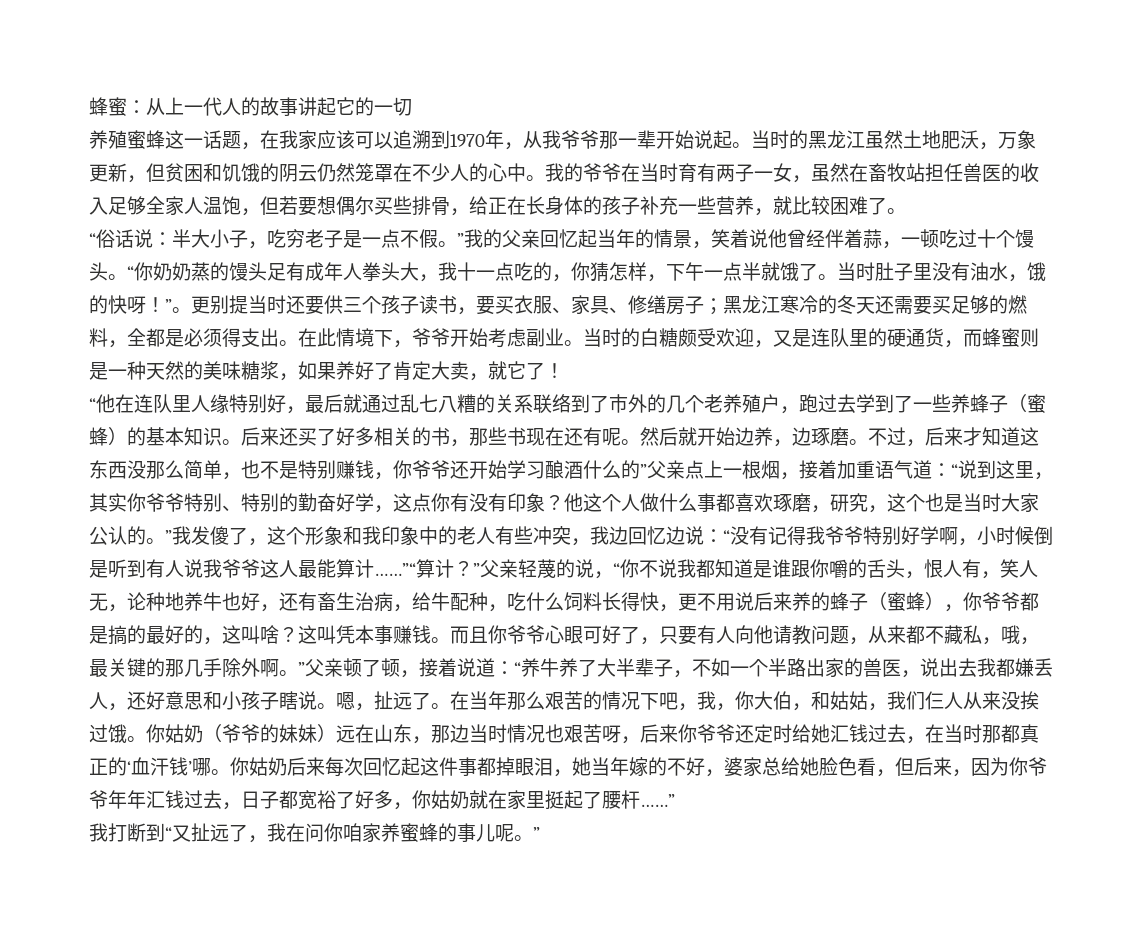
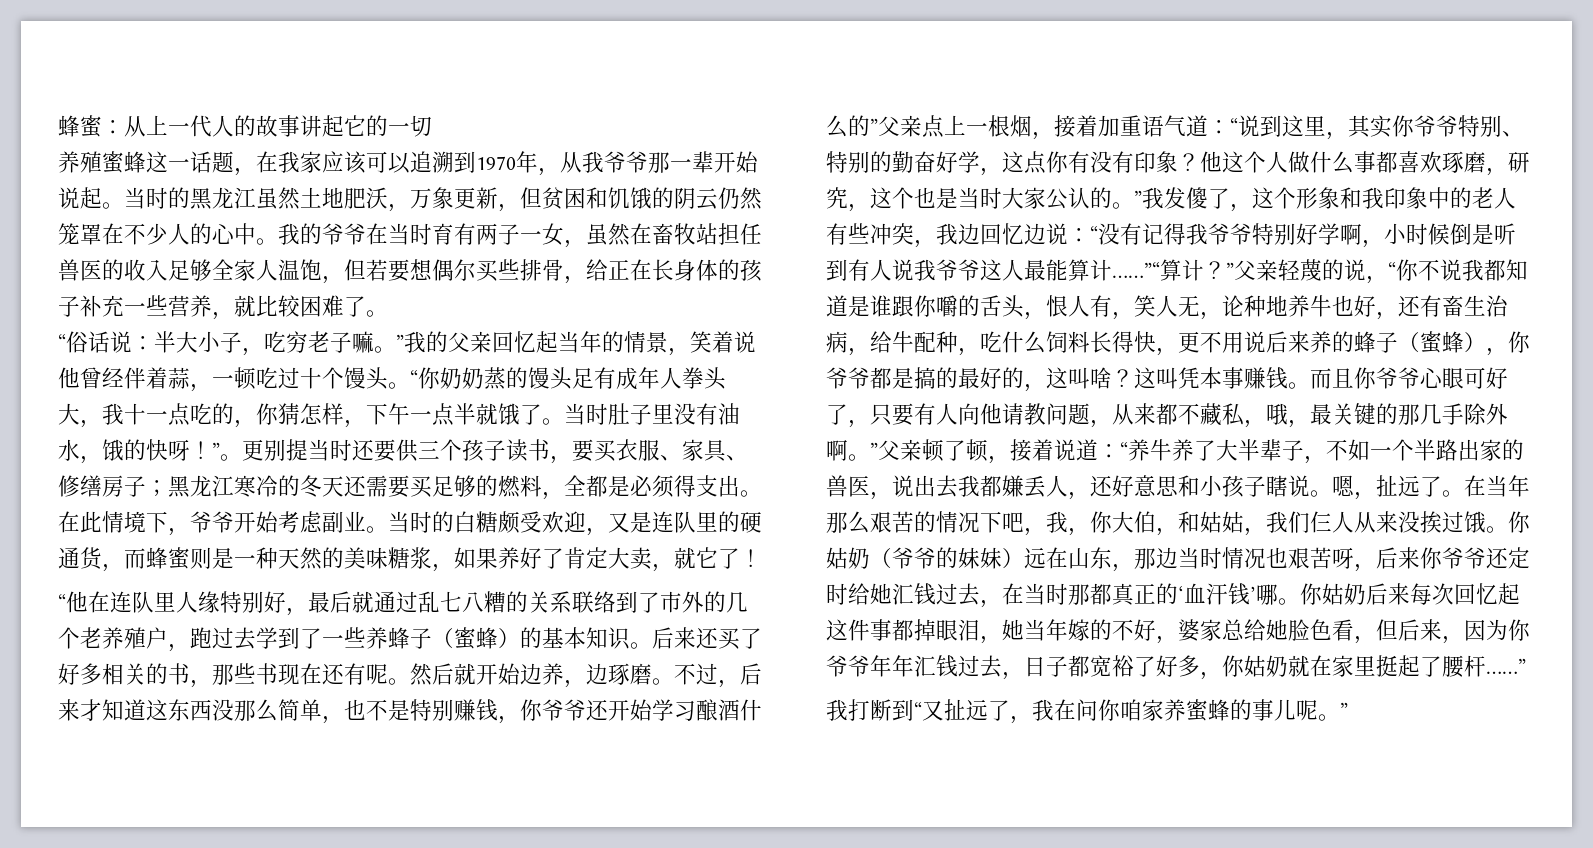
- “俗话说：半大小子，吃穷老子是一点不假。”我的父亲回忆起当年的情景，笑着说他曾经伴着蒜，一顿吃过十个馒头。
+ “俗话说：半大小子，吃穷老子嘛。”我的父亲回忆起当年的情景，笑着说他曾经伴着蒜，一顿吃过十个馒头。

